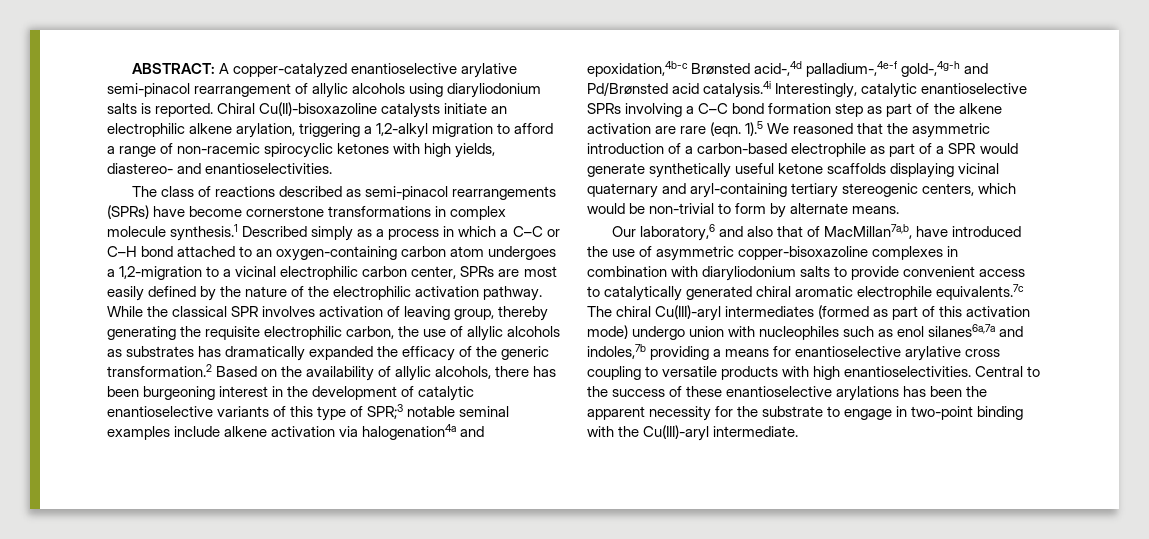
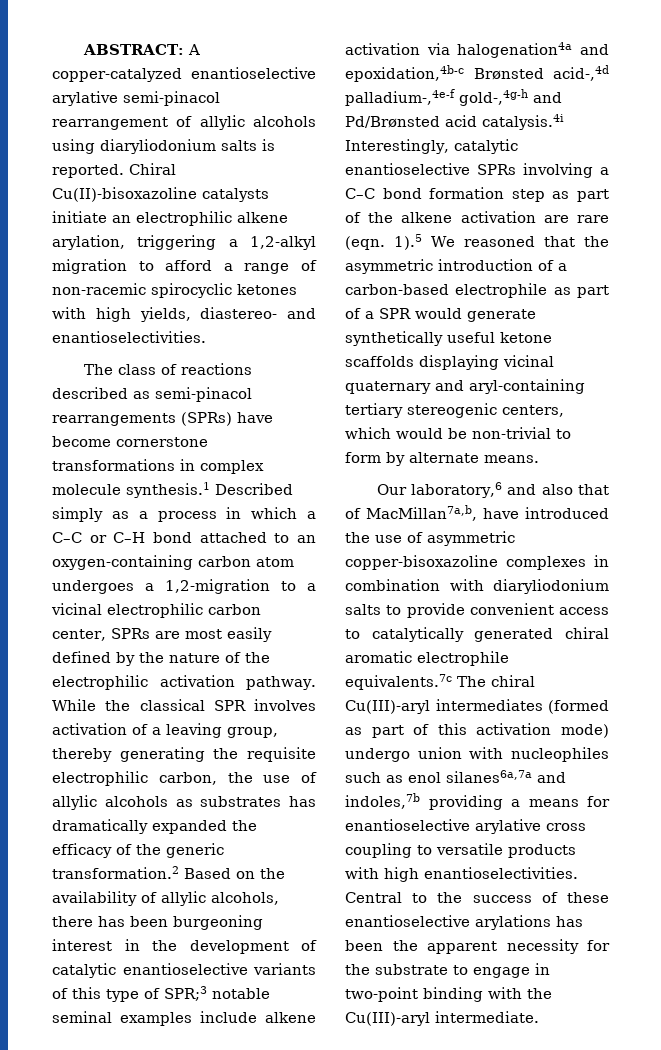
- While the classical SPR involves activation of leaving group, thereby generating the requisite electrophilic carbon, the use of allylic alcohols as substrates has dramatically expanded the efficacy of the generic transformation.2 Based on the availability of allylic alcohols, there has been burgeoning interest in the development of catalytic enantioselective variants of this type of SPR;3 notable seminal examples include alkene activation via halogenation4a and epoxidation,4b-c Brønsted acid-,4d palladium-,4e-f gold-,4g-h and Pd/Brønsted acid catalysis.4i Interestingly, catalytic enantioselective SPRs involving a C–C bond formation step as part of the alkene activation are rare (eqn.
+ While the classical SPR involves activation of a leaving group, thereby generating the requisite electrophilic carbon, the use of allylic alcohols as substrates has dramatically expanded the efficacy of the generic transformation.2 Based on the availability of allylic alcohols, there has been burgeoning interest in the development of catalytic enantioselective variants of this type of SPR;3 notable seminal examples include alkene activation via halogenation4a and epoxidation,4b-c Brønsted acid-,4d palladium-,4e-f gold-,4g-h and Pd/Brønsted acid catalysis.4i Interestingly, catalytic enantioselective SPRs involving a C–C bond formation step as part of the alkene activation are rare (eqn.

